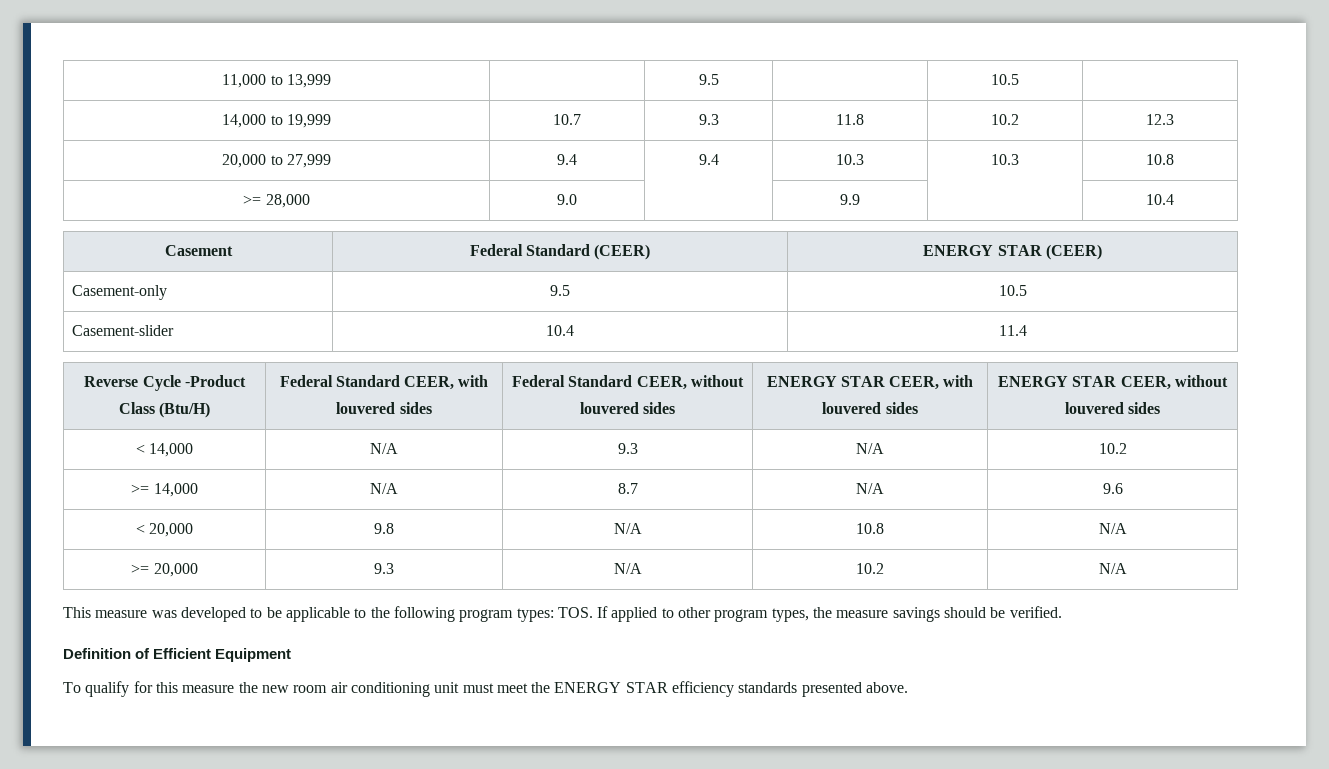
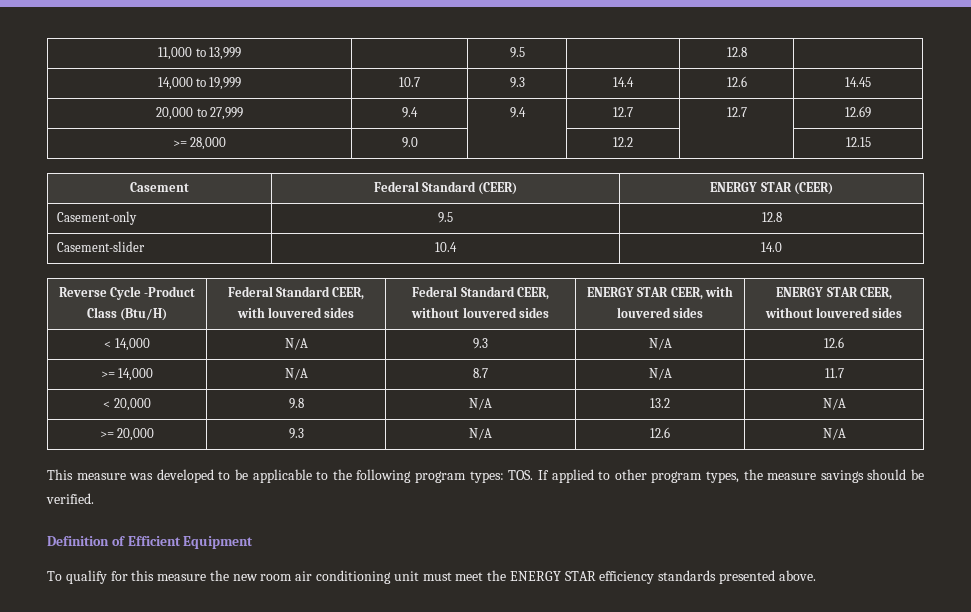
- 11,000 to 13,999 | | 9.5 | | 10.5 |
+ 11,000 to 13,999 | | 9.5 | | 12.8 |
- 14,000 to 19,999 | 10.7 | 9.3 | 11.8 | 10.2 | 12.3
+ 14,000 to 19,999 | 10.7 | 9.3 | 14.4 | 12.6 | 14.45
- 20,000 to 27,999 | 9.4 | 9.4 | 10.3 | 10.3 | 10.8
+ 20,000 to 27,999 | 9.4 | 9.4 | 12.7 | 12.7 | 12.69
- >= 28,000 | 9.0 | | 9.9 | | 10.4
+ >= 28,000 | 9.0 | | 12.2 | | 12.15
- Casement-only | 9.5 | 10.5
+ Casement-only | 9.5 | 12.8
- Casement-slider | 10.4 | 11.4
+ Casement-slider | 10.4 | 14.0
- < 14,000 | N/A | 9.3 | N/A | 10.2
+ < 14,000 | N/A | 9.3 | N/A | 12.6
- >= 14,000 | N/A | 8.7 | N/A | 9.6
+ >= 14,000 | N/A | 8.7 | N/A | 11.7
- < 20,000 | 9.8 | N/A | 10.8 | N/A
+ < 20,000 | 9.8 | N/A | 13.2 | N/A
- >= 20,000 | 9.3 | N/A | 10.2 | N/A
+ >= 20,000 | 9.3 | N/A | 12.6 | N/A

